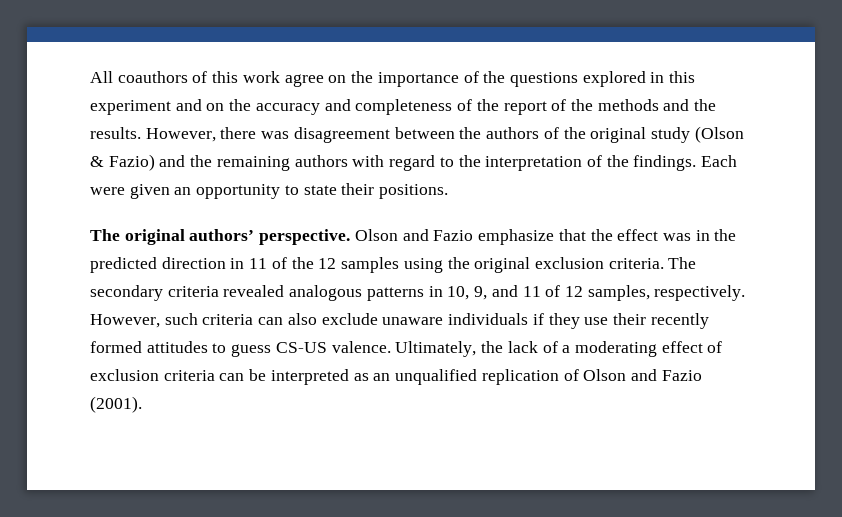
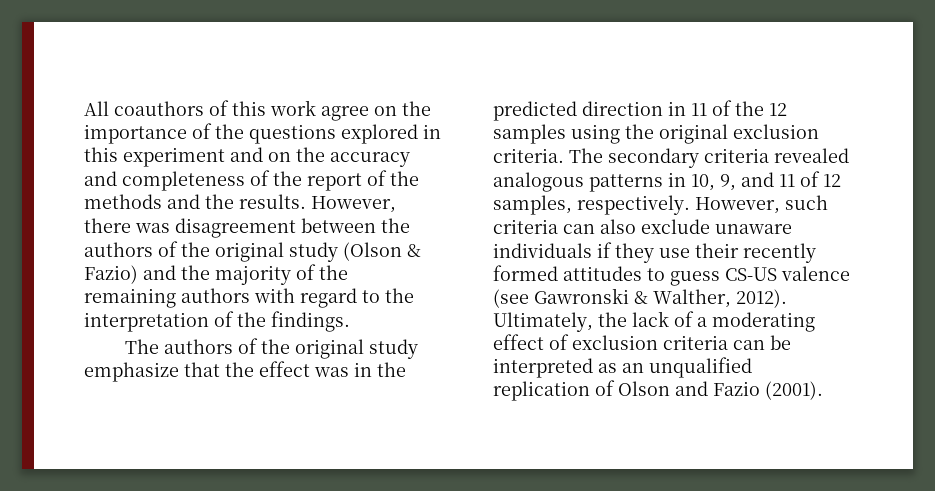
- However, there was disagreement between the authors of the original study (Olson & Fazio) and the remaining authors with regard to the interpretation of the findings. Each were given an opportunity to state their positions.
- The original authors’ perspective. Olson and Fazio emphasize that the effect was in the predicted direction in 11 of the 12 samples using the original exclusion criteria.
+ However, there was disagreement between the authors of the original study (Olson & Fazio) and the majority of the remaining authors with regard to the interpretation of the findings.
+ The authors of the original study emphasize that the effect was in the predicted direction in 11 of the 12 samples using the original exclusion criteria.
- However, such criteria can also exclude unaware individuals if they use their recently formed attitudes to guess CS-US valence.
+ However, such criteria can also exclude unaware individuals if they use their recently formed attitudes to guess CS-US valence (see Gawronski & Walther, 2012).

